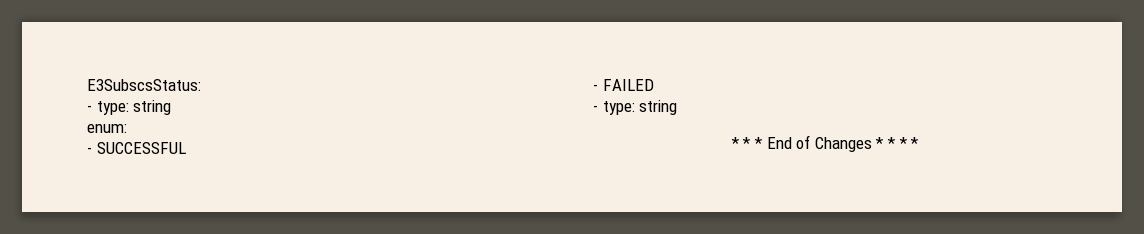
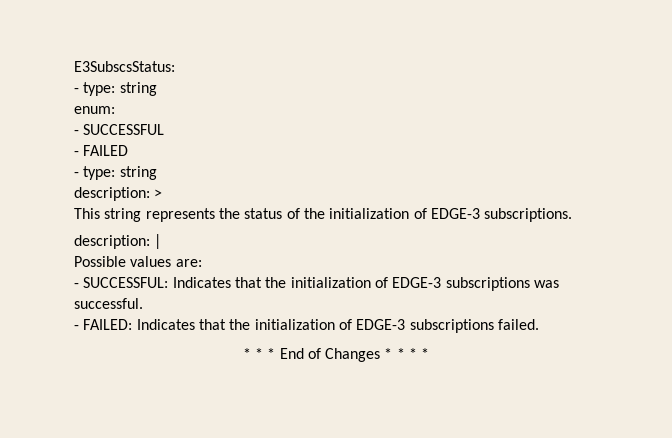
+ description: >
+ This string represents the status of the initialization of EDGE-3 subscriptions.
+ description: |
+ Possible values are:
+ - SUCCESSFUL: Indicates that the initialization of EDGE-3 subscriptions was successful.
+ - FAILED: Indicates that the initialization of EDGE-3 subscriptions failed.

